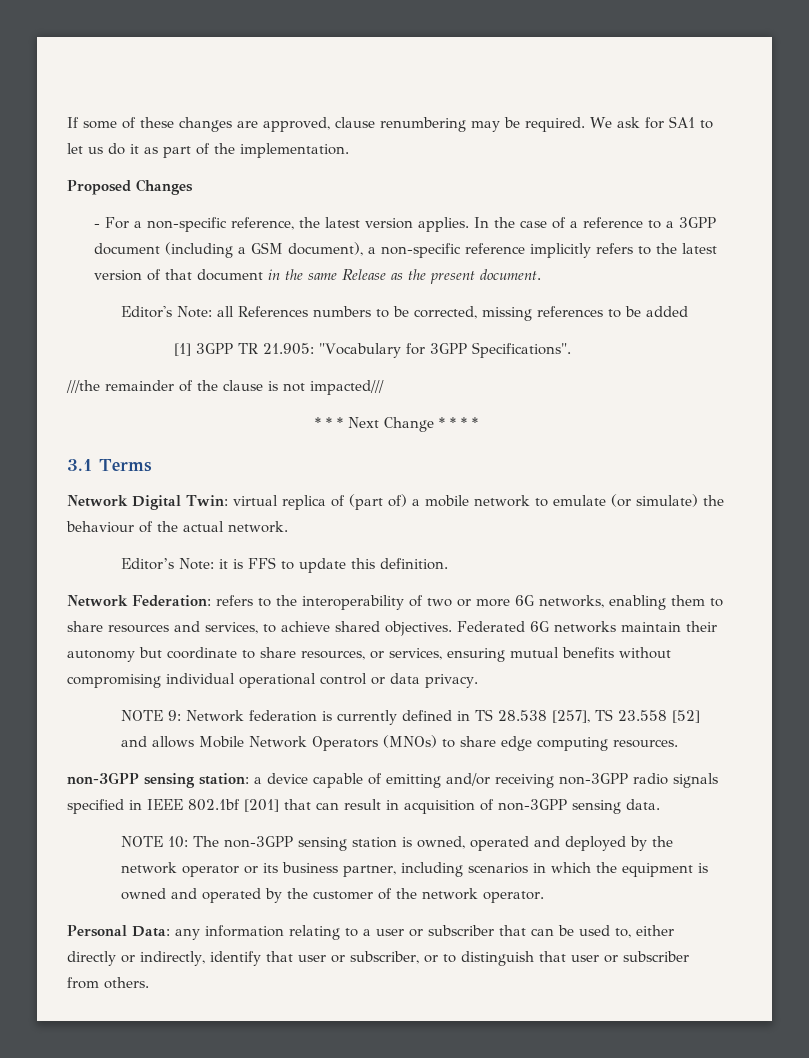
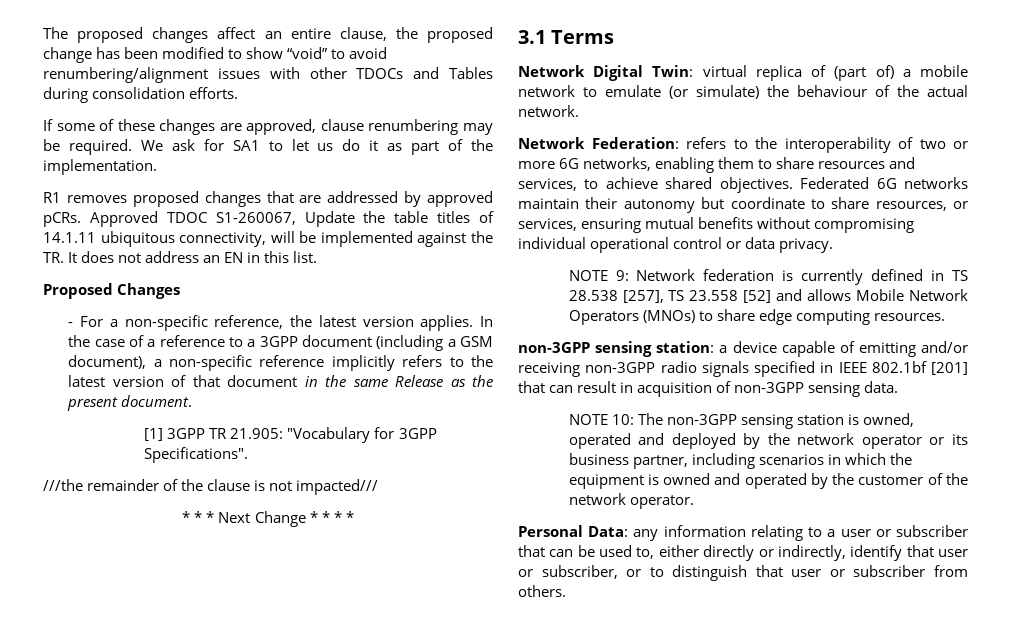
+ The proposed changes affect an entire clause, the proposed change has been modified to show “void” to avoid renumbering/alignment issues with other TDOCs and Tables during consolidation efforts.
+ R1 removes proposed changes that are addressed by approved pCRs. Approved TDOC S1-260067, Update the table titles of 14.1.11 ubiquitous connectivity, will be implemented against the TR. It does not address an EN in this list.
- Editor's Note: all References numbers to be corrected, missing references to be added
- Editor’s Note: it is FFS to update this definition.

